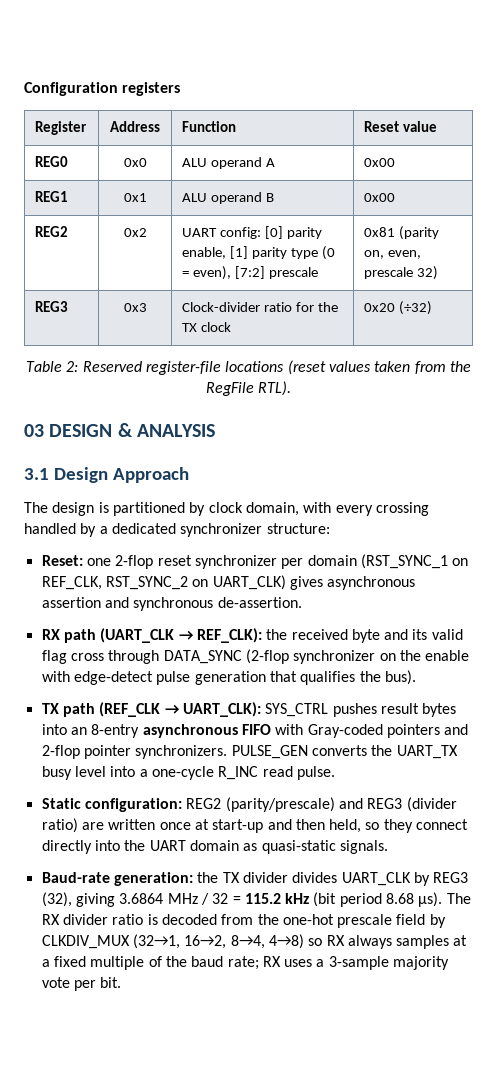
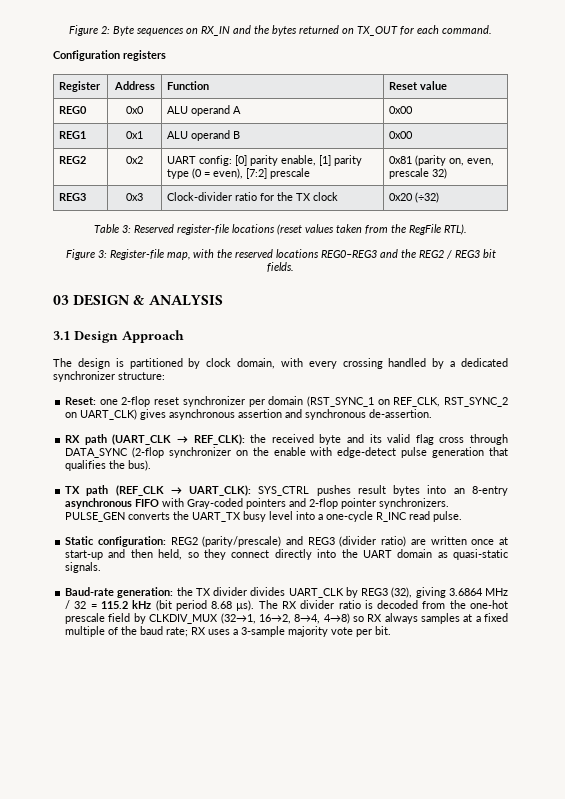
+ Figure 2: Byte sequences on RX_IN and the bytes returned on TX_OUT for each command.
- Table 2: Reserved register-file locations (reset values taken from the RegFile RTL).
+ Table 3: Reserved register-file locations (reset values taken from the RegFile RTL).
+ Figure 3: Register-file map, with the reserved locations REG0–REG3 and the REG2 / REG3 bit fields.

